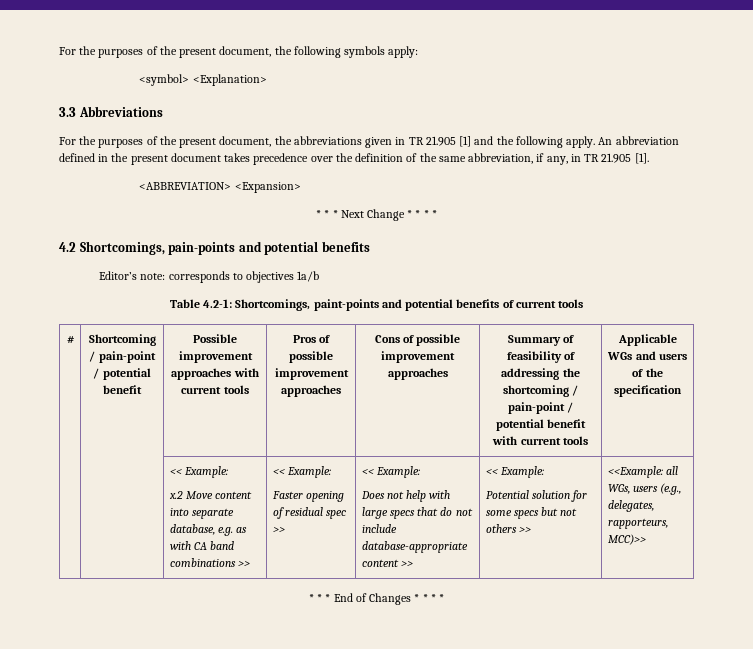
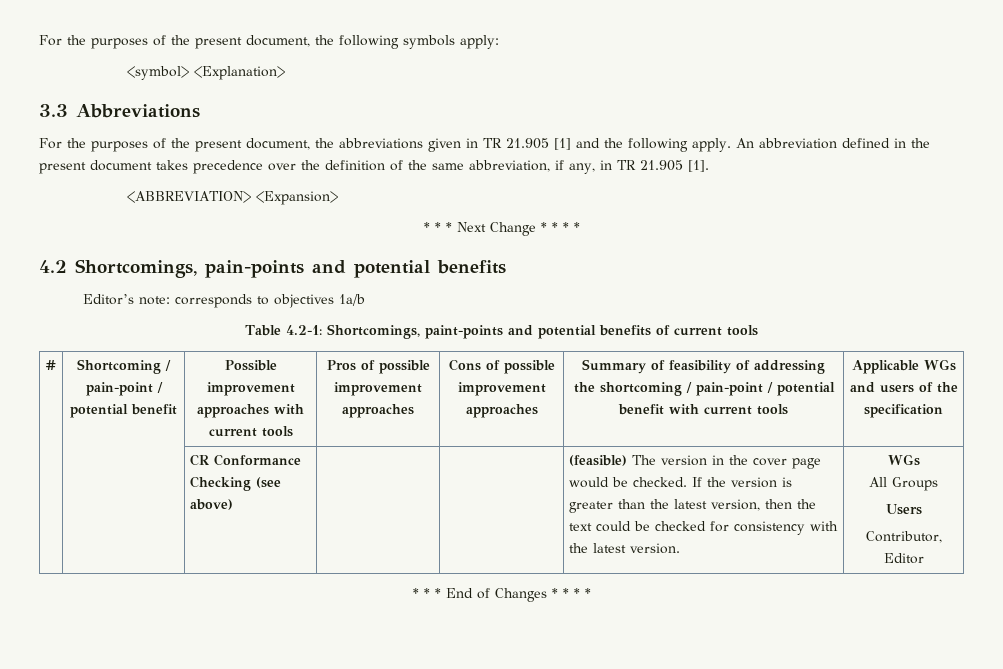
  Applicable WGs and users of the specification
- | | << Example:
- x.2 Move content into separate database, e.g. as with CA band combinations >> | << Example:
- Faster opening of residual spec >> | << Example:
- Does not help with large specs that do not include database-appropriate content >> | << Example:
- Potential solution for some specs but not others >> | <<Example: all WGs, users (e.g., delegates, rapporteurs, MCC)>>
+ | | CR Conformance Checking (see above) | | | (feasible) The version in the cover page would be checked. If the version is greater than the latest version, then the text could be checked for consistency with the latest version. | WGs
+ All Groups
+ Users
+ Contributor, Editor

